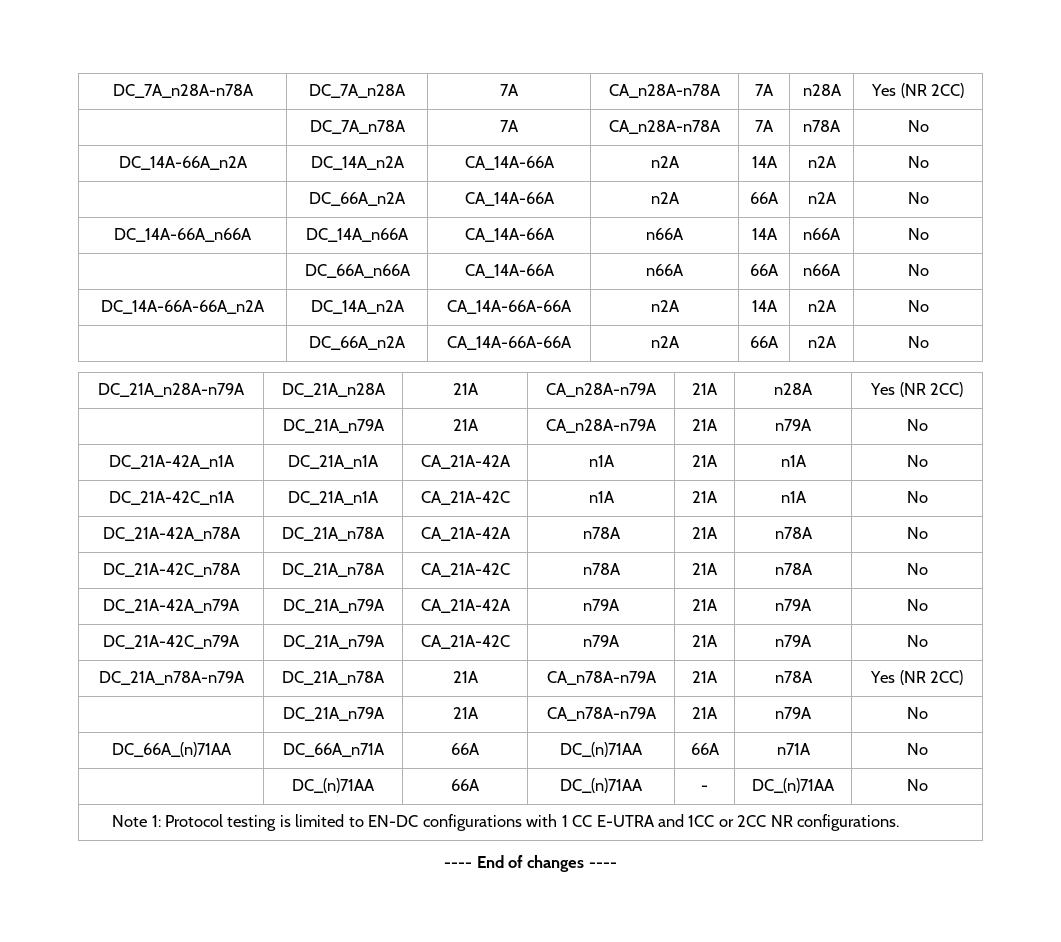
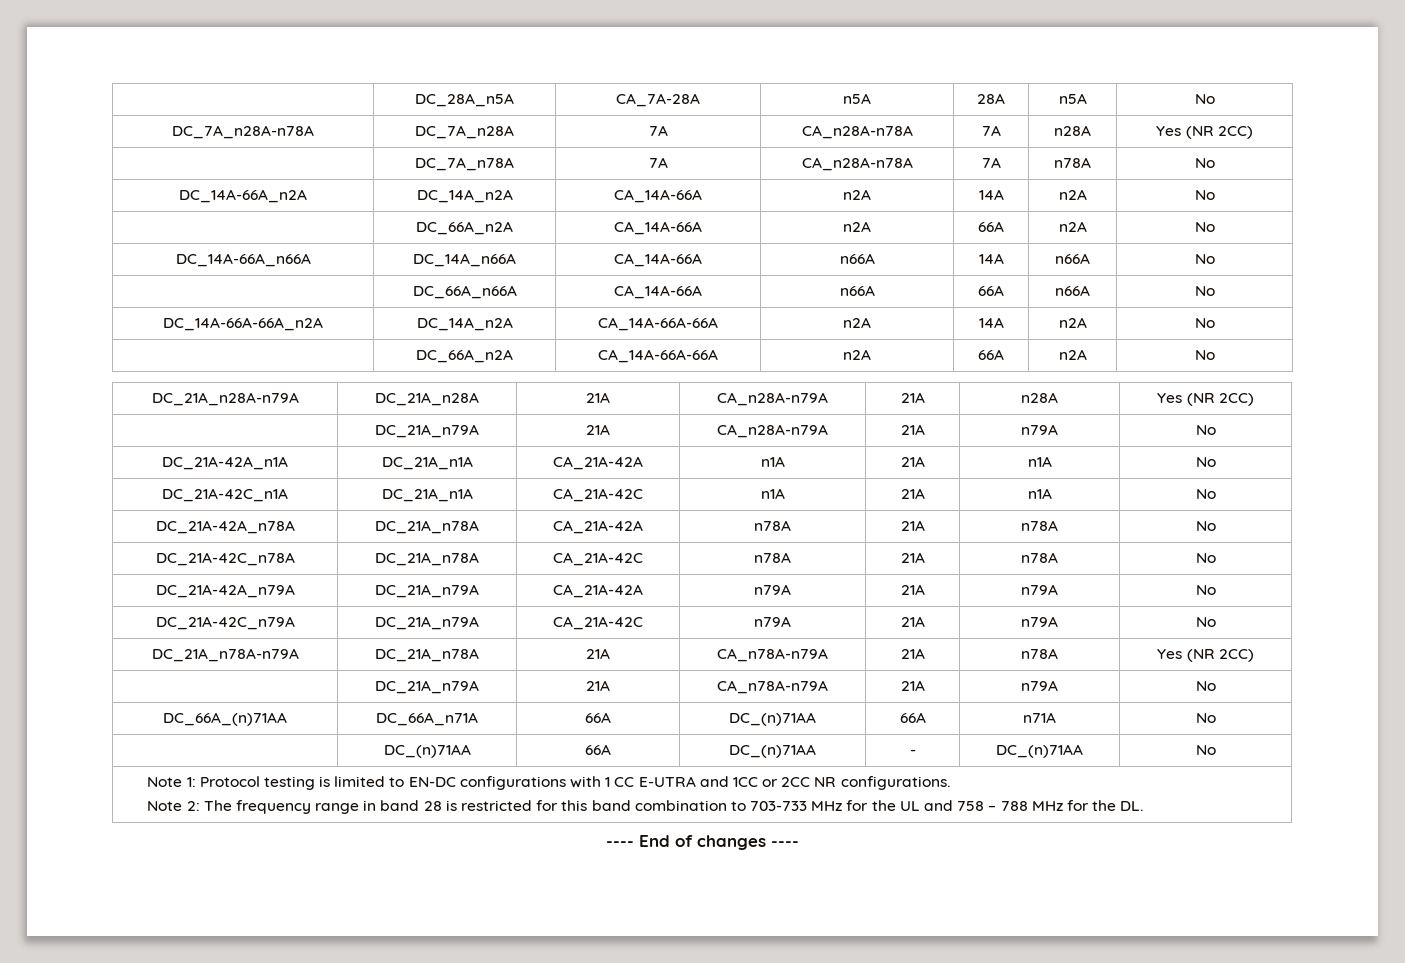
+ | DC_28A_n5A | CA_7A-28A | n5A | 28A | n5A | No
+ Note 2: The frequency range in band 28 is restricted for this band combination to 703-733 MHz for the UL and 758 – 788 MHz for the DL.

